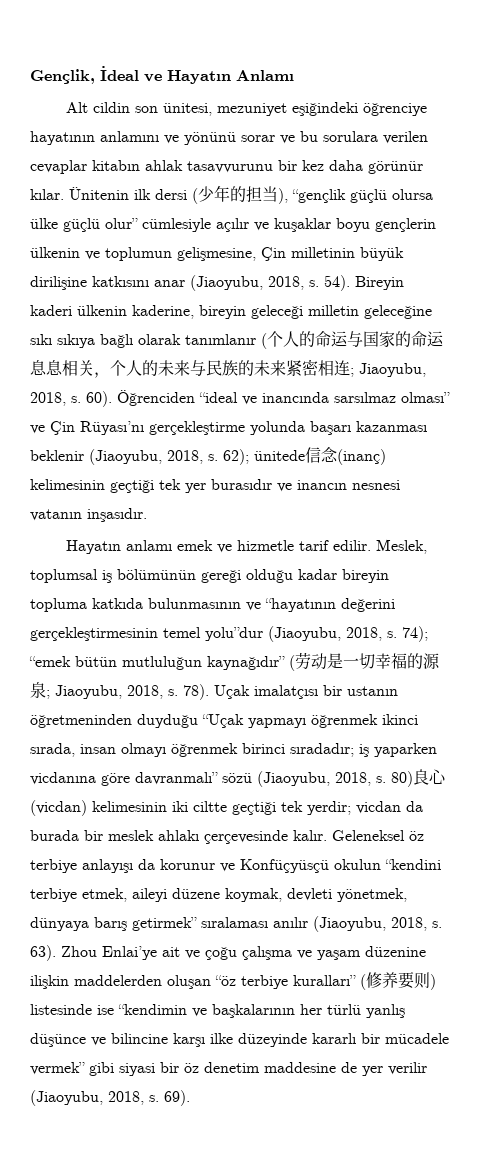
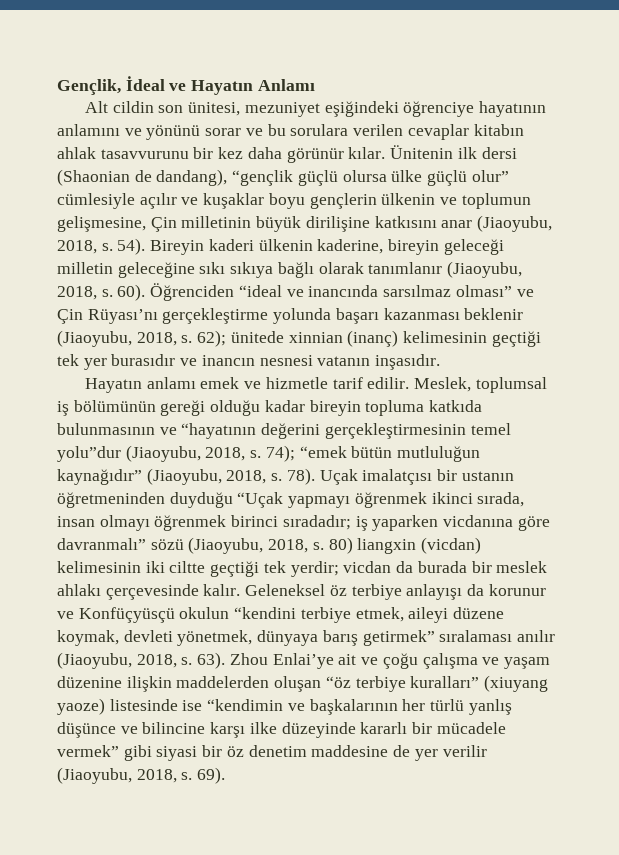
- Ünitenin ilk dersi (少年的担当), “gençlik güçlü olursa ülke güçlü olur” cümlesiyle açılır ve kuşaklar boyu gençlerin ülkenin ve toplumun gelişmesine, Çin milletinin büyük dirilişine katkısını anar (Jiaoyubu, 2018, s.
+ Ünitenin ilk dersi (Shaonian de dandang), “gençlik güçlü olursa ülke güçlü olur” cümlesiyle açılır ve kuşaklar boyu gençlerin ülkenin ve toplumun gelişmesine, Çin milletinin büyük dirilişine katkısını anar (Jiaoyubu, 2018, s.
- Bireyin kaderi ülkenin kaderine, bireyin geleceği milletin geleceğine sıkı sıkıya bağlı olarak tanımlanır (个人的命运与国家的命运息息相关，个人的未来与民族的未来紧密相连; Jiaoyubu, 2018, s.
+ Bireyin kaderi ülkenin kaderine, bireyin geleceği milletin geleceğine sıkı sıkıya bağlı olarak tanımlanır (Jiaoyubu, 2018, s.
- 62); ünitede信念(inanç) kelimesinin geçtiği tek yer burasıdır ve inancın nesnesi vatanın inşasıdır.
+ 62); ünitede xinnian (inanç) kelimesinin geçtiği tek yer burasıdır ve inancın nesnesi vatanın inşasıdır.
- 74); “emek bütün mutluluğun kaynağıdır” (劳动是一切幸福的源泉; Jiaoyubu, 2018, s.
+ 74); “emek bütün mutluluğun kaynağıdır” (Jiaoyubu, 2018, s.
- 80)良心(vicdan) kelimesinin iki ciltte geçtiği tek yerdir; vicdan da burada bir meslek ahlakı çerçevesinde kalır.
+ 80) liangxin (vicdan) kelimesinin iki ciltte geçtiği tek yerdir; vicdan da burada bir meslek ahlakı çerçevesinde kalır.
- Zhou Enlai’ye ait ve çoğu çalışma ve yaşam düzenine ilişkin maddelerden oluşan “öz terbiye kuralları” (修养要则) listesinde ise “kendimin ve başkalarının her türlü yanlış düşünce ve bilincine karşı ilke düzeyinde kararlı bir mücadele vermek” gibi siyasi bir öz denetim maddesine de yer verilir (Jiaoyubu, 2018, s.
+ Zhou Enlai’ye ait ve çoğu çalışma ve yaşam düzenine ilişkin maddelerden oluşan “öz terbiye kuralları” (xiuyang yaoze) listesinde ise “kendimin ve başkalarının her türlü yanlış düşünce ve bilincine karşı ilke düzeyinde kararlı bir mücadele vermek” gibi siyasi bir öz denetim maddesine de yer verilir (Jiaoyubu, 2018, s.

